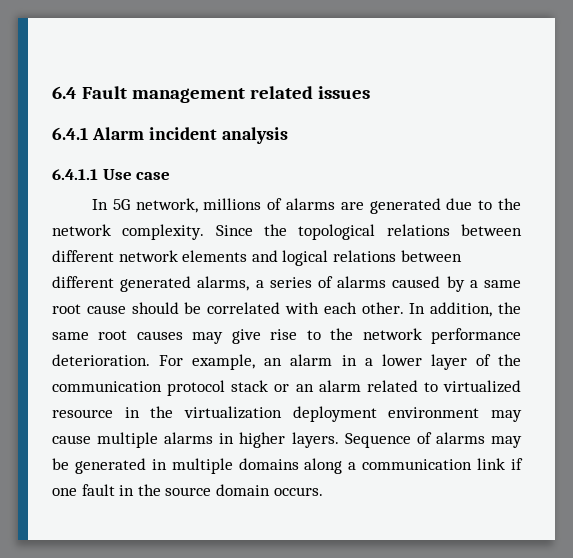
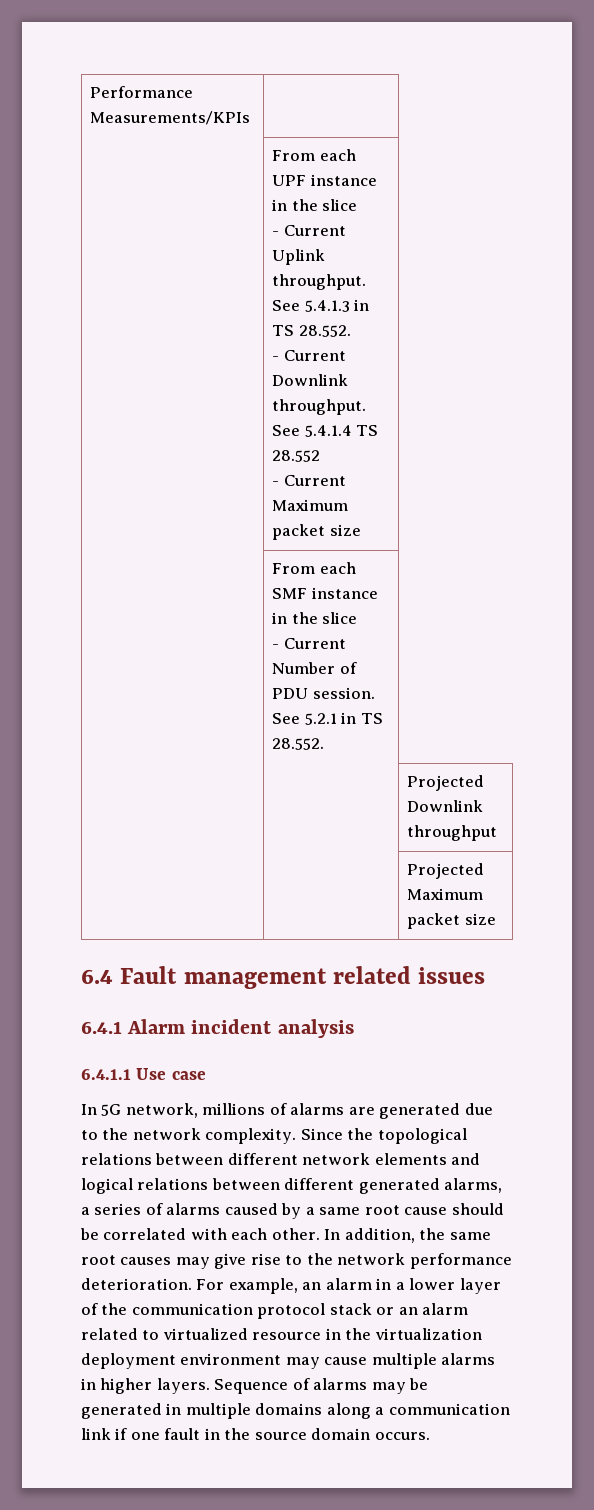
+ Performance Measurements/KPIs |
+ | From each UPF instance in the slice
+ - Current Uplink throughput. See 5.4.1.3 in TS 28.552.
+ - Current Downlink throughput. See 5.4.1.4 TS 28.552
+ - Current Maximum packet size
+ | From each SMF instance in the slice
+ - Current Number of PDU session. See 5.2.1 in TS 28.552.
+ | | Projected Downlink throughput
+ | | Projected Maximum packet size

